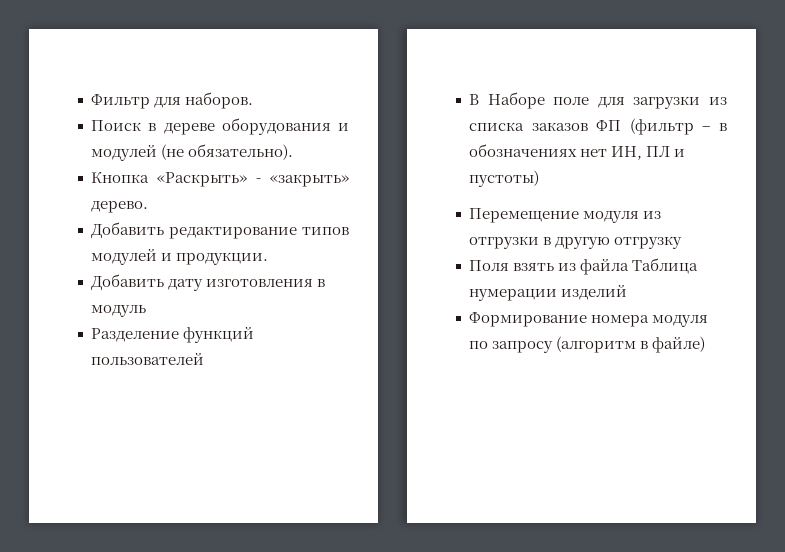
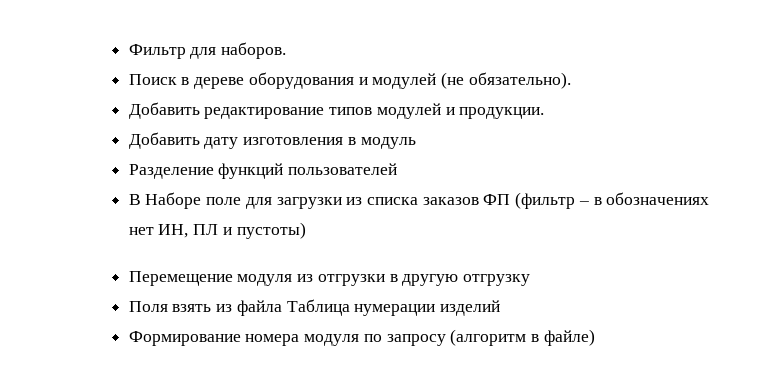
- Кнопка «Раскрыть» - «закрыть» дерево.

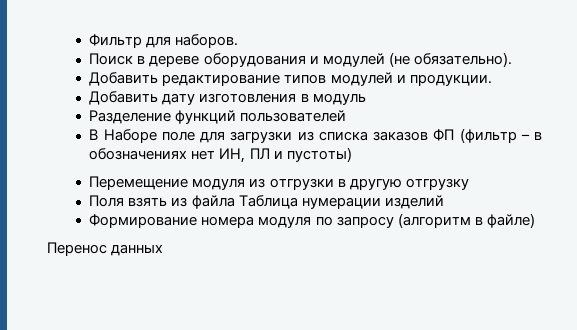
+ Перенос данных

